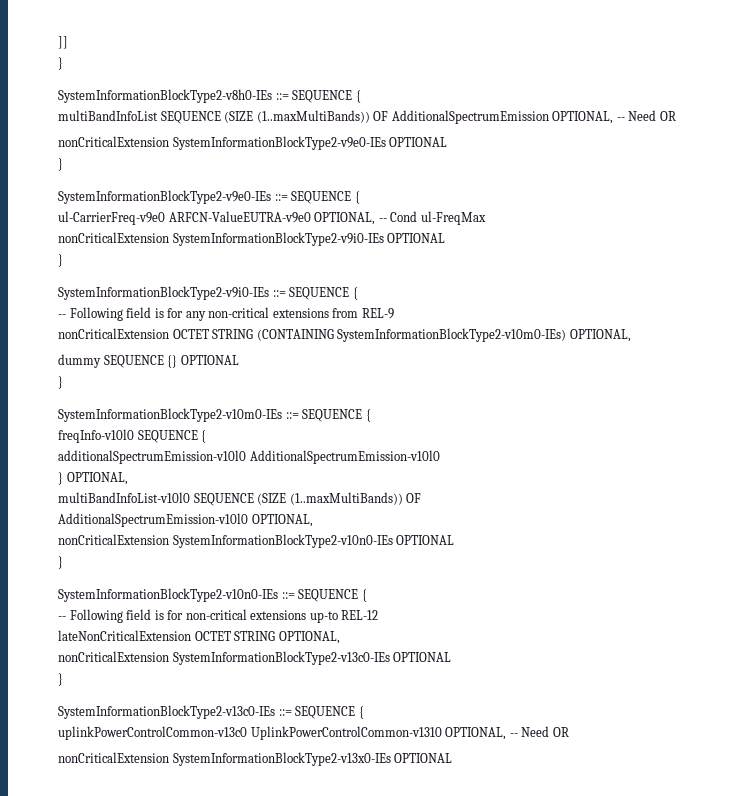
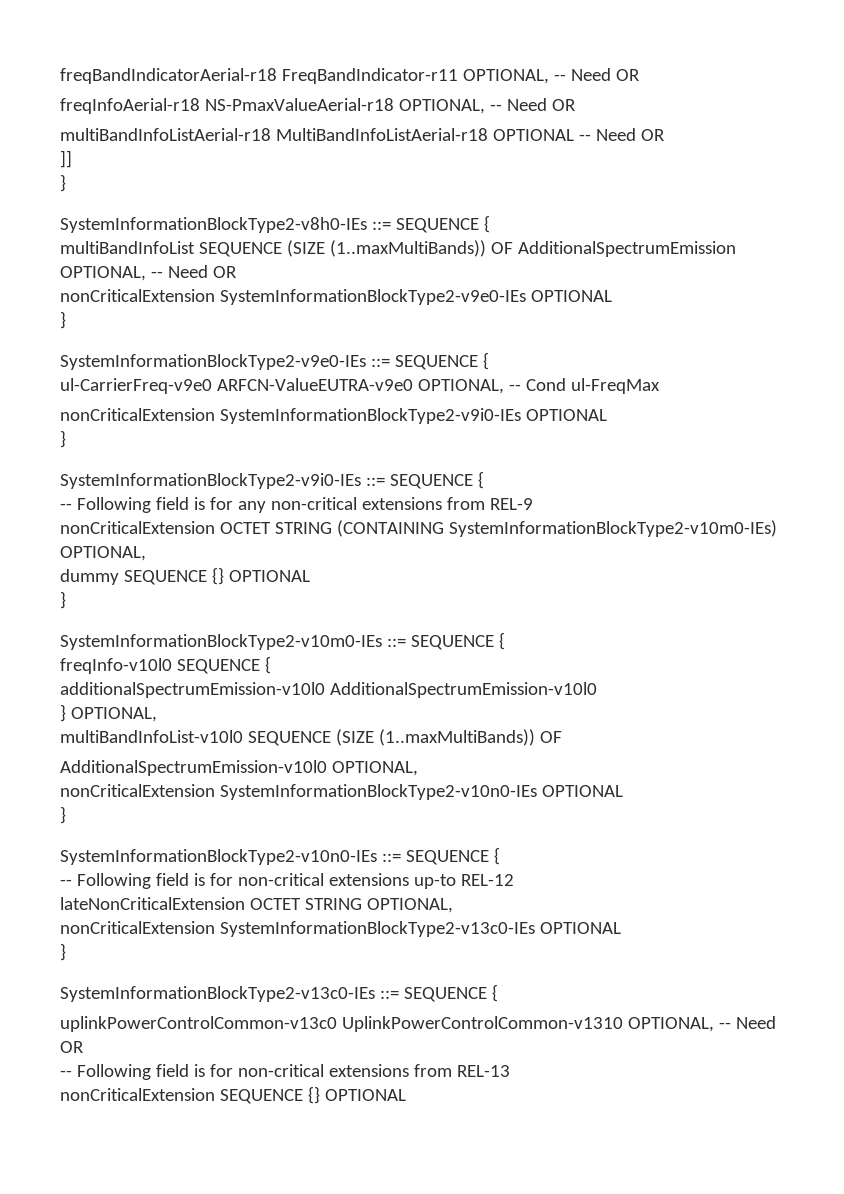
+ freqBandIndicatorAerial-r18 FreqBandIndicator-r11 OPTIONAL, -- Need OR
+ freqInfoAerial-r18 NS-PmaxValueAerial-r18 OPTIONAL, -- Need OR
+ multiBandInfoListAerial-r18 MultiBandInfoListAerial-r18 OPTIONAL -- Need OR
- nonCriticalExtension SystemInformationBlockType2-v13x0-IEs OPTIONAL
+ -- Following field is for non-critical extensions from REL-13
+ nonCriticalExtension SEQUENCE {} OPTIONAL

